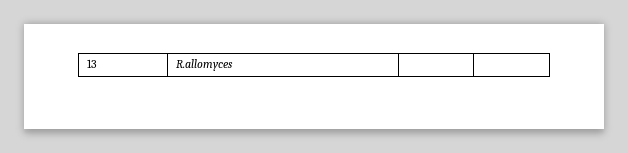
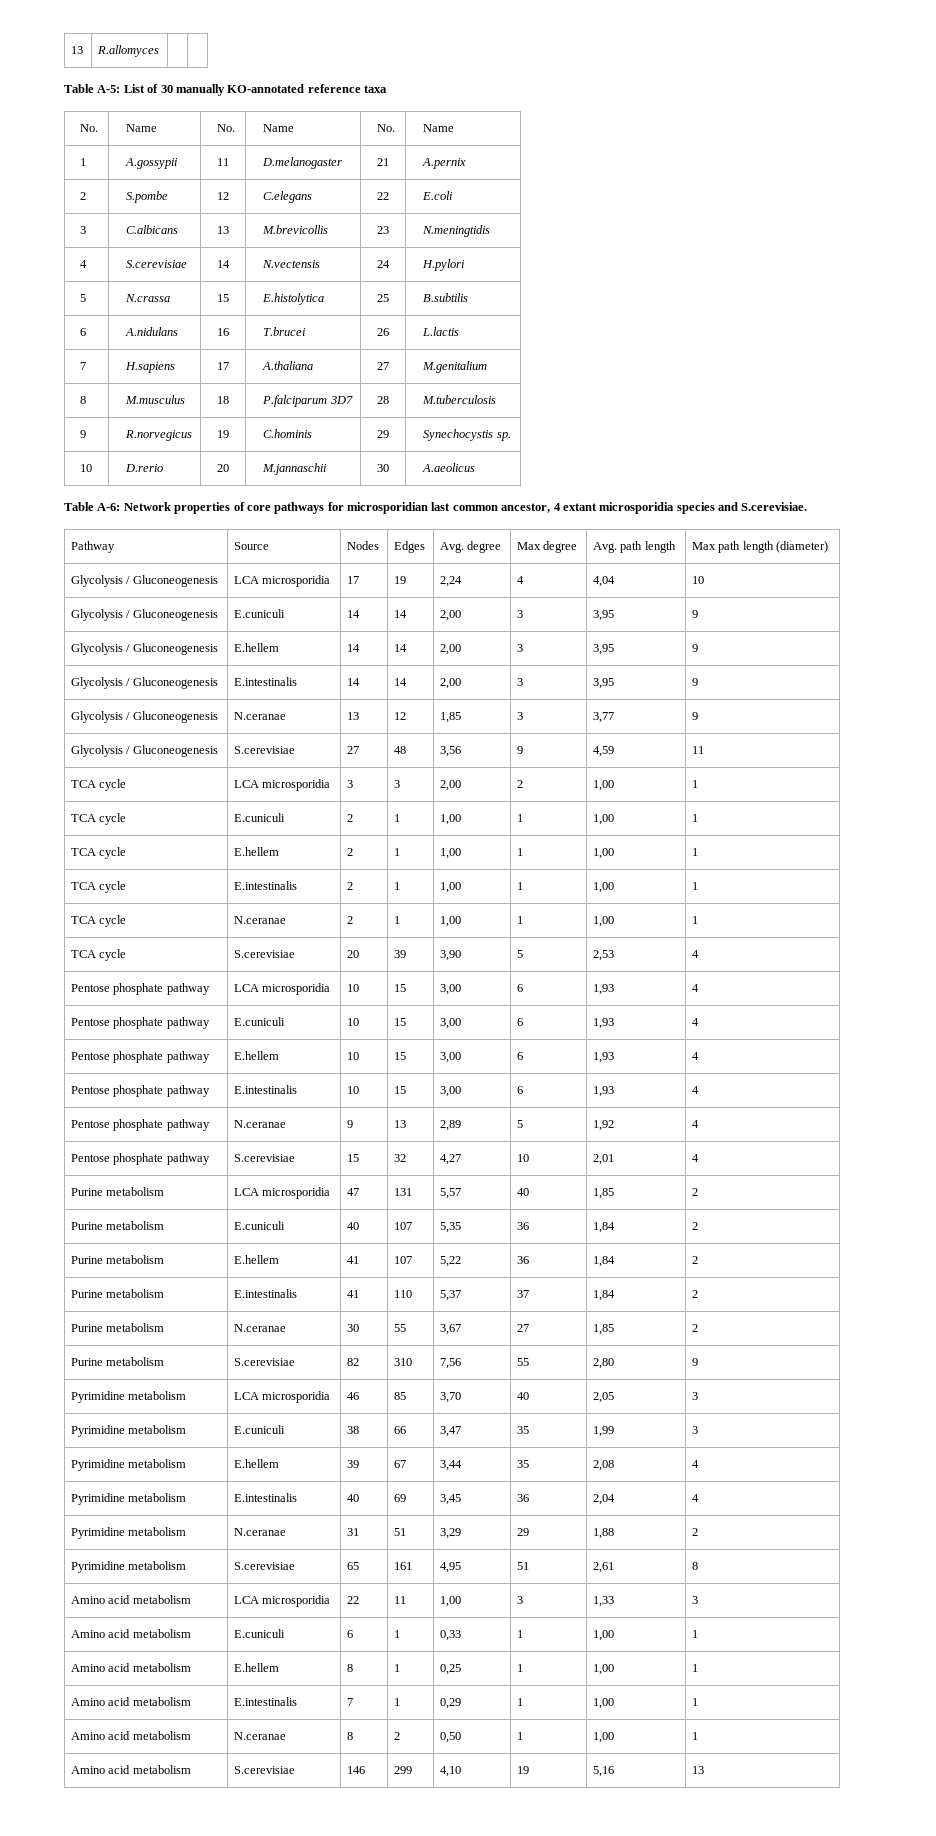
+ Table A-5: List of 30 manually KO-annotated reference taxa
+ No. | Name | No. | Name | No. | Name
+ 1 | A.gossypii | 11 | D.melanogaster | 21 | A.pernix
+ 2 | S.pombe | 12 | C.elegans | 22 | E.coli
+ 3 | C.albicans | 13 | M.brevicollis | 23 | N.meningtidis
+ 4 | S.cerevisiae | 14 | N.vectensis | 24 | H.pylori
+ 5 | N.crassa | 15 | E.histolytica | 25 | B.subtilis
+ 6 | A.nidulans | 16 | T.brucei | 26 | L.lactis
+ 7 | H.sapiens | 17 | A.thaliana | 27 | M.genitalium
+ 8 | M.musculus | 18 | P.falciparum 3D7 | 28 | M.tuberculosis
+ 9 | R.norvegicus | 19 | C.hominis | 29 | Synechocystis sp.
+ 10 | D.rerio | 20 | M.jannaschii | 30 | A.aeolicus
+ Table A-6: Network properties of core pathways for microsporidian last common ancestor, 4 extant microsporidia species and S.cerevisiae.
+ Pathway | Source | Nodes | Edges | Avg. degree | Max degree | Avg. path length | Max path length (diameter)
+ Glycolysis / Gluconeogenesis | LCA microsporidia | 17 | 19 | 2,24 | 4 | 4,04 | 10
+ Glycolysis / Gluconeogenesis | E.cuniculi | 14 | 14 | 2,00 | 3 | 3,95 | 9
+ Glycolysis / Gluconeogenesis | E.hellem | 14 | 14 | 2,00 | 3 | 3,95 | 9
+ Glycolysis / Gluconeogenesis | E.intestinalis | 14 | 14 | 2,00 | 3 | 3,95 | 9
+ Glycolysis / Gluconeogenesis | N.ceranae | 13 | 12 | 1,85 | 3 | 3,77 | 9
+ Glycolysis / Gluconeogenesis | S.cerevisiae | 27 | 48 | 3,56 | 9 | 4,59 | 11
+ TCA cycle | LCA microsporidia | 3 | 3 | 2,00 | 2 | 1,00 | 1
+ TCA cycle | E.cuniculi | 2 | 1 | 1,00 | 1 | 1,00 | 1
+ TCA cycle | E.hellem | 2 | 1 | 1,00 | 1 | 1,00 | 1
+ TCA cycle | E.intestinalis | 2 | 1 | 1,00 | 1 | 1,00 | 1
+ TCA cycle | N.ceranae | 2 | 1 | 1,00 | 1 | 1,00 | 1
+ TCA cycle | S.cerevisiae | 20 | 39 | 3,90 | 5 | 2,53 | 4
+ Pentose phosphate pathway | LCA microsporidia | 10 | 15 | 3,00 | 6 | 1,93 | 4
+ Pentose phosphate pathway | E.cuniculi | 10 | 15 | 3,00 | 6 | 1,93 | 4
+ Pentose phosphate pathway | E.hellem | 10 | 15 | 3,00 | 6 | 1,93 | 4
+ Pentose phosphate pathway | E.intestinalis | 10 | 15 | 3,00 | 6 | 1,93 | 4
+ Pentose phosphate pathway | N.ceranae | 9 | 13 | 2,89 | 5 | 1,92 | 4
+ Pentose phosphate pathway | S.cerevisiae | 15 | 32 | 4,27 | 10 | 2,01 | 4
+ Purine metabolism | LCA microsporidia | 47 | 131 | 5,57 | 40 | 1,85 | 2
+ Purine metabolism | E.cuniculi | 40 | 107 | 5,35 | 36 | 1,84 | 2
+ Purine metabolism | E.hellem | 41 | 107 | 5,22 | 36 | 1,84 | 2
+ Purine metabolism | E.intestinalis | 41 | 110 | 5,37 | 37 | 1,84 | 2
+ Purine metabolism | N.ceranae | 30 | 55 | 3,67 | 27 | 1,85 | 2
+ Purine metabolism | S.cerevisiae | 82 | 310 | 7,56 | 55 | 2,80 | 9
+ Pyrimidine metabolism | LCA microsporidia | 46 | 85 | 3,70 | 40 | 2,05 | 3
+ Pyrimidine metabolism | E.cuniculi | 38 | 66 | 3,47 | 35 | 1,99 | 3
+ Pyrimidine metabolism | E.hellem | 39 | 67 | 3,44 | 35 | 2,08 | 4
+ Pyrimidine metabolism | E.intestinalis | 40 | 69 | 3,45 | 36 | 2,04 | 4
+ Pyrimidine metabolism | N.ceranae | 31 | 51 | 3,29 | 29 | 1,88 | 2
+ Pyrimidine metabolism | S.cerevisiae | 65 | 161 | 4,95 | 51 | 2,61 | 8
+ Amino acid metabolism | LCA microsporidia | 22 | 11 | 1,00 | 3 | 1,33 | 3
+ Amino acid metabolism | E.cuniculi | 6 | 1 | 0,33 | 1 | 1,00 | 1
+ Amino acid metabolism | E.hellem | 8 | 1 | 0,25 | 1 | 1,00 | 1
+ Amino acid metabolism | E.intestinalis | 7 | 1 | 0,29 | 1 | 1,00 | 1
+ Amino acid metabolism | N.ceranae | 8 | 2 | 0,50 | 1 | 1,00 | 1
+ Amino acid metabolism | S.cerevisiae | 146 | 299 | 4,10 | 19 | 5,16 | 13

